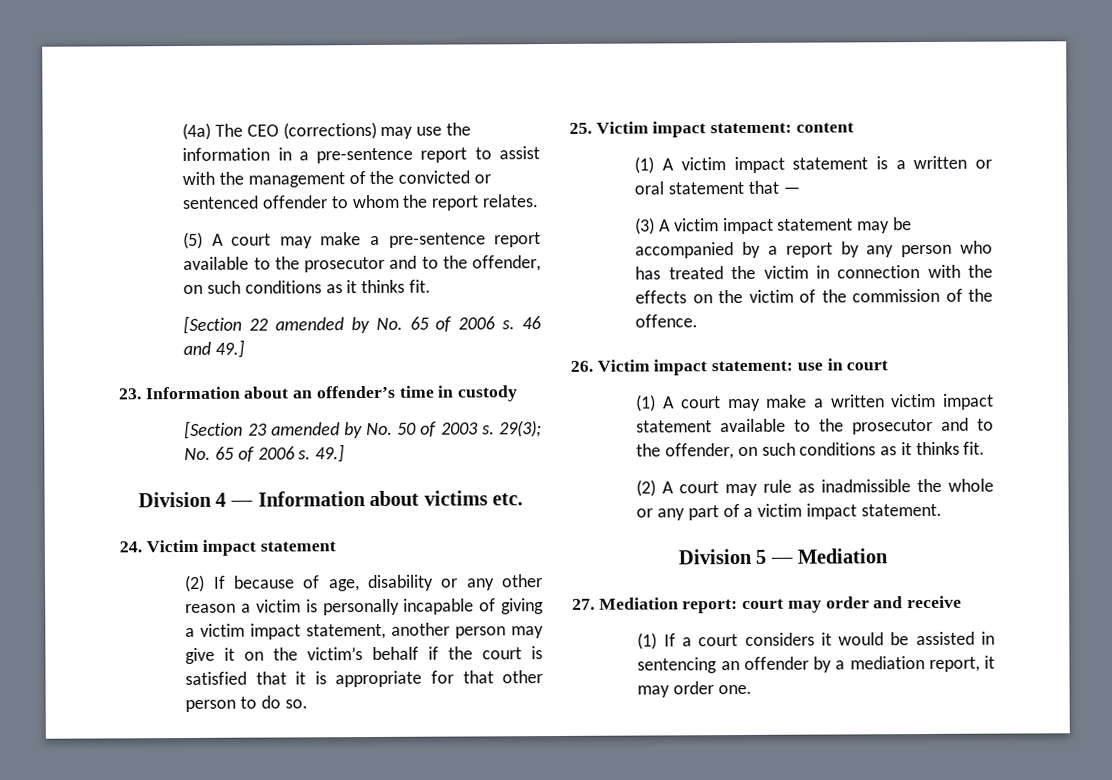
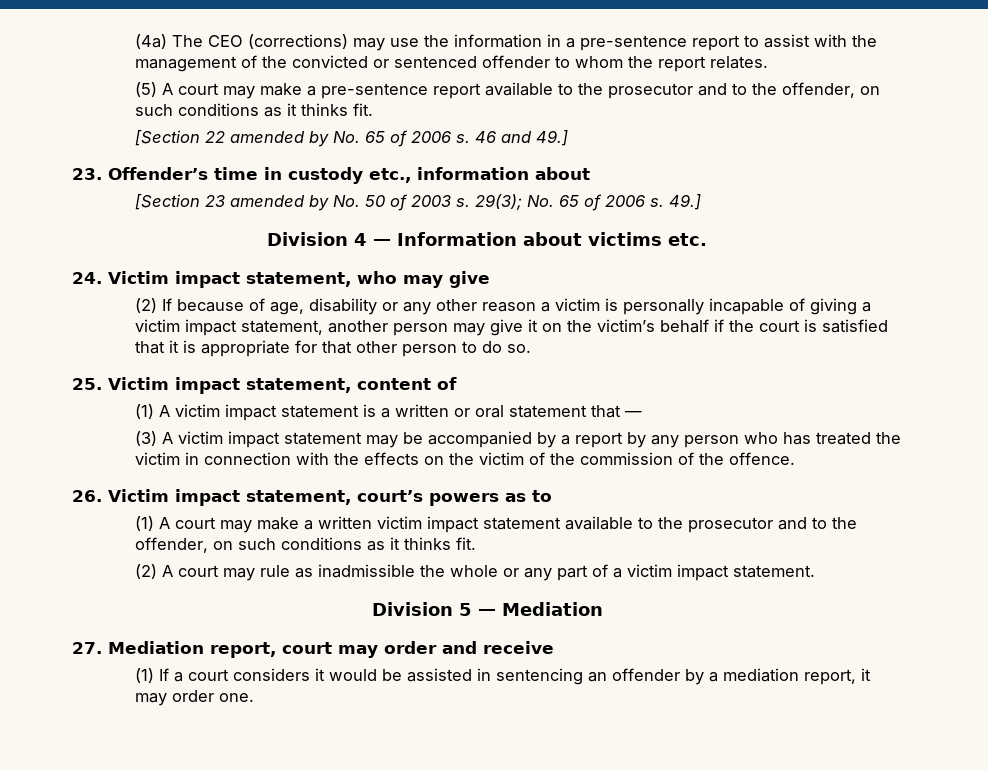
- 23. Information about an offender’s time in custody
+ 23. Offender’s time in custody etc., information about
- 24. Victim impact statement
+ 24. Victim impact statement, who may give
- 25. Victim impact statement: content
+ 25. Victim impact statement, content of
- 26. Victim impact statement: use in court
+ 26. Victim impact statement, court’s powers as to
- 27. Mediation report: court may order and receive
+ 27. Mediation report, court may order and receive

